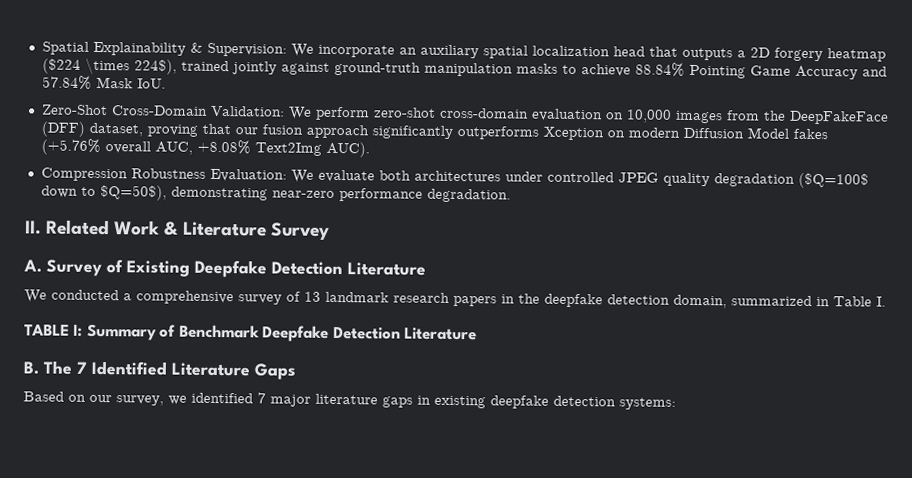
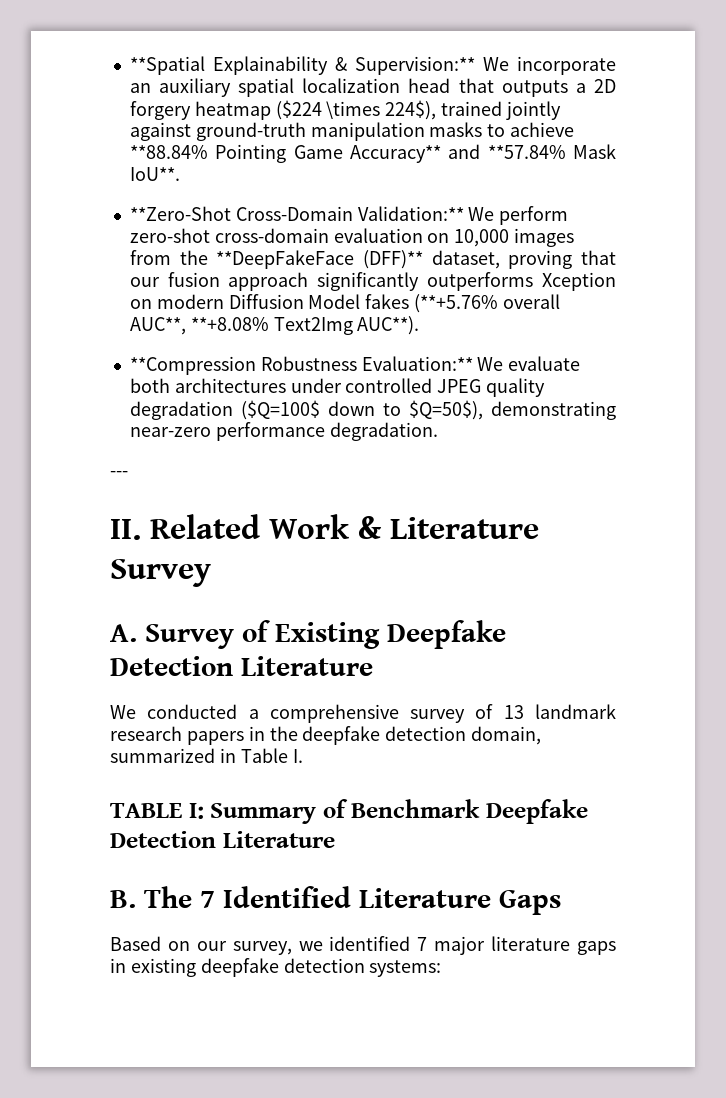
- Spatial Explainability & Supervision: We incorporate an auxiliary spatial localization head that outputs a 2D forgery heatmap ($224 \times 224$), trained jointly against ground-truth manipulation masks to achieve 88.84% Pointing Game Accuracy and 57.84% Mask IoU.
- Zero-Shot Cross-Domain Validation: We perform zero-shot cross-domain evaluation on 10,000 images from the DeepFakeFace (DFF) dataset, proving that our fusion approach significantly outperforms Xception on modern Diffusion Model fakes (+5.76% overall AUC, +8.08% Text2Img AUC).
- Compression Robustness Evaluation: We evaluate both architectures under controlled JPEG quality degradation ($Q=100$ down to $Q=50$), demonstrating near-zero performance degradation.
+ **Spatial Explainability & Supervision:** We incorporate an auxiliary spatial localization head that outputs a 2D forgery heatmap ($224 \times 224$), trained jointly against ground-truth manipulation masks to achieve **88.84% Pointing Game Accuracy** and **57.84% Mask IoU**.
+ **Zero-Shot Cross-Domain Validation:** We perform zero-shot cross-domain evaluation on 10,000 images from the **DeepFakeFace (DFF)** dataset, proving that our fusion approach significantly outperforms Xception on modern Diffusion Model fakes (**+5.76% overall AUC**, **+8.08% Text2Img AUC**).
+ **Compression Robustness Evaluation:** We evaluate both architectures under controlled JPEG quality degradation ($Q=100$ down to $Q=50$), demonstrating near-zero performance degradation.
+ ---

